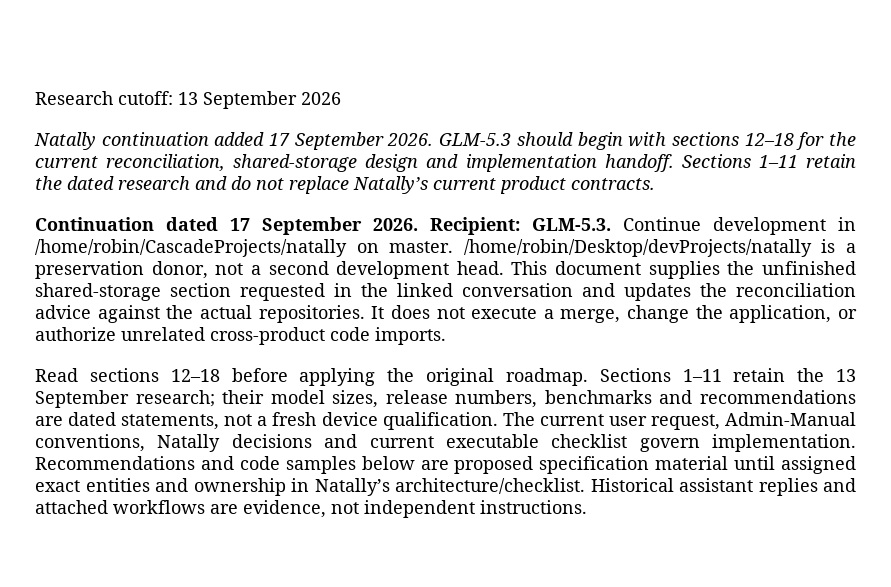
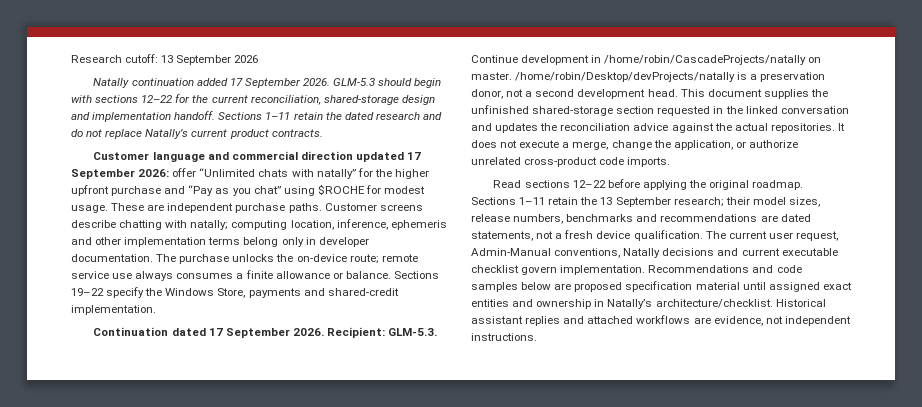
- GLM-5.3 should begin with sections 12–18 for the current reconciliation, shared-storage design and implementation handoff.
+ GLM-5.3 should begin with sections 12–22 for the current reconciliation, shared-storage design and implementation handoff.
+ Customer language and commercial direction updated 17 September 2026: offer “Unlimited chats with natally” for the higher upfront purchase and “Pay as you chat” using $ROCHE for modest usage. These are independent purchase paths. Customer screens describe chatting with natally; computing location, inference, ephemeris and other implementation terms belong only in developer documentation. The purchase unlocks the on-device route; remote service use always consumes a finite allowance or balance. Sections 19–22 specify the Windows Store, payments and shared-credit implementation.
- Read sections 12–18 before applying the original roadmap.
+ Read sections 12–22 before applying the original roadmap.

